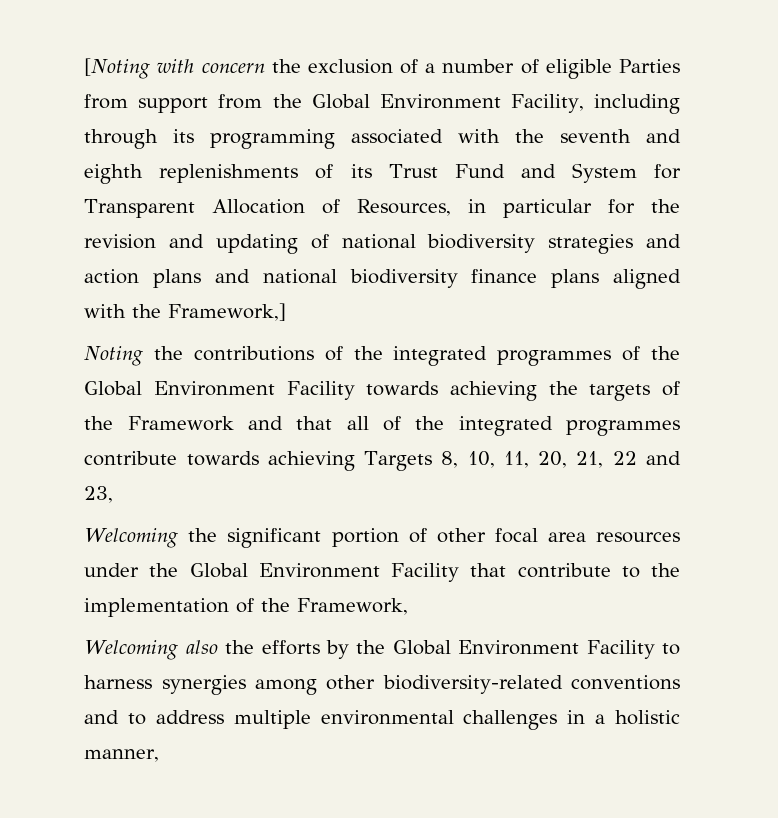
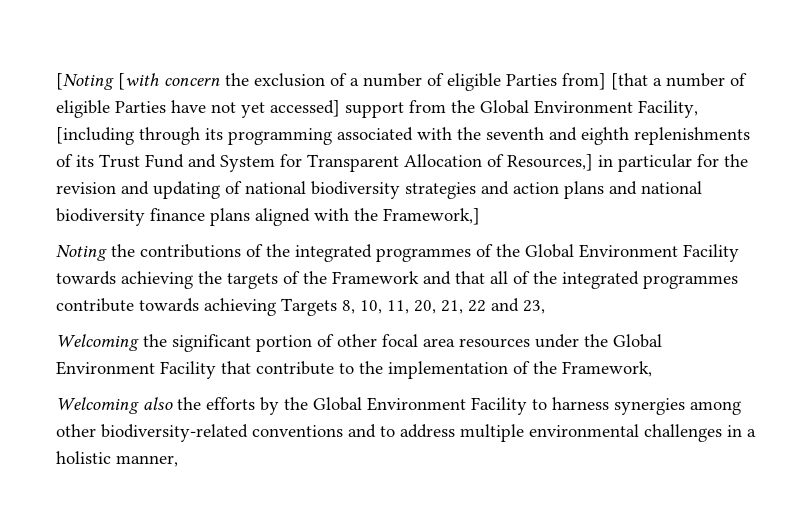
- [Noting with concern the exclusion of a number of eligible Parties from support from the Global Environment Facility, including through its programming associated with the seventh and eighth replenishments of its Trust Fund and System for Transparent Allocation of Resources, in particular for the revision and updating of national biodiversity strategies and action plans and national biodiversity finance plans aligned with the Framework,]
+ [Noting [with concern the exclusion of a number of eligible Parties from] [that a number of eligible Parties have not yet accessed] support from the Global Environment Facility, [including through its programming associated with the seventh and eighth replenishments of its Trust Fund and System for Transparent Allocation of Resources,] in particular for the revision and updating of national biodiversity strategies and action plans and national biodiversity finance plans aligned with the Framework,]

